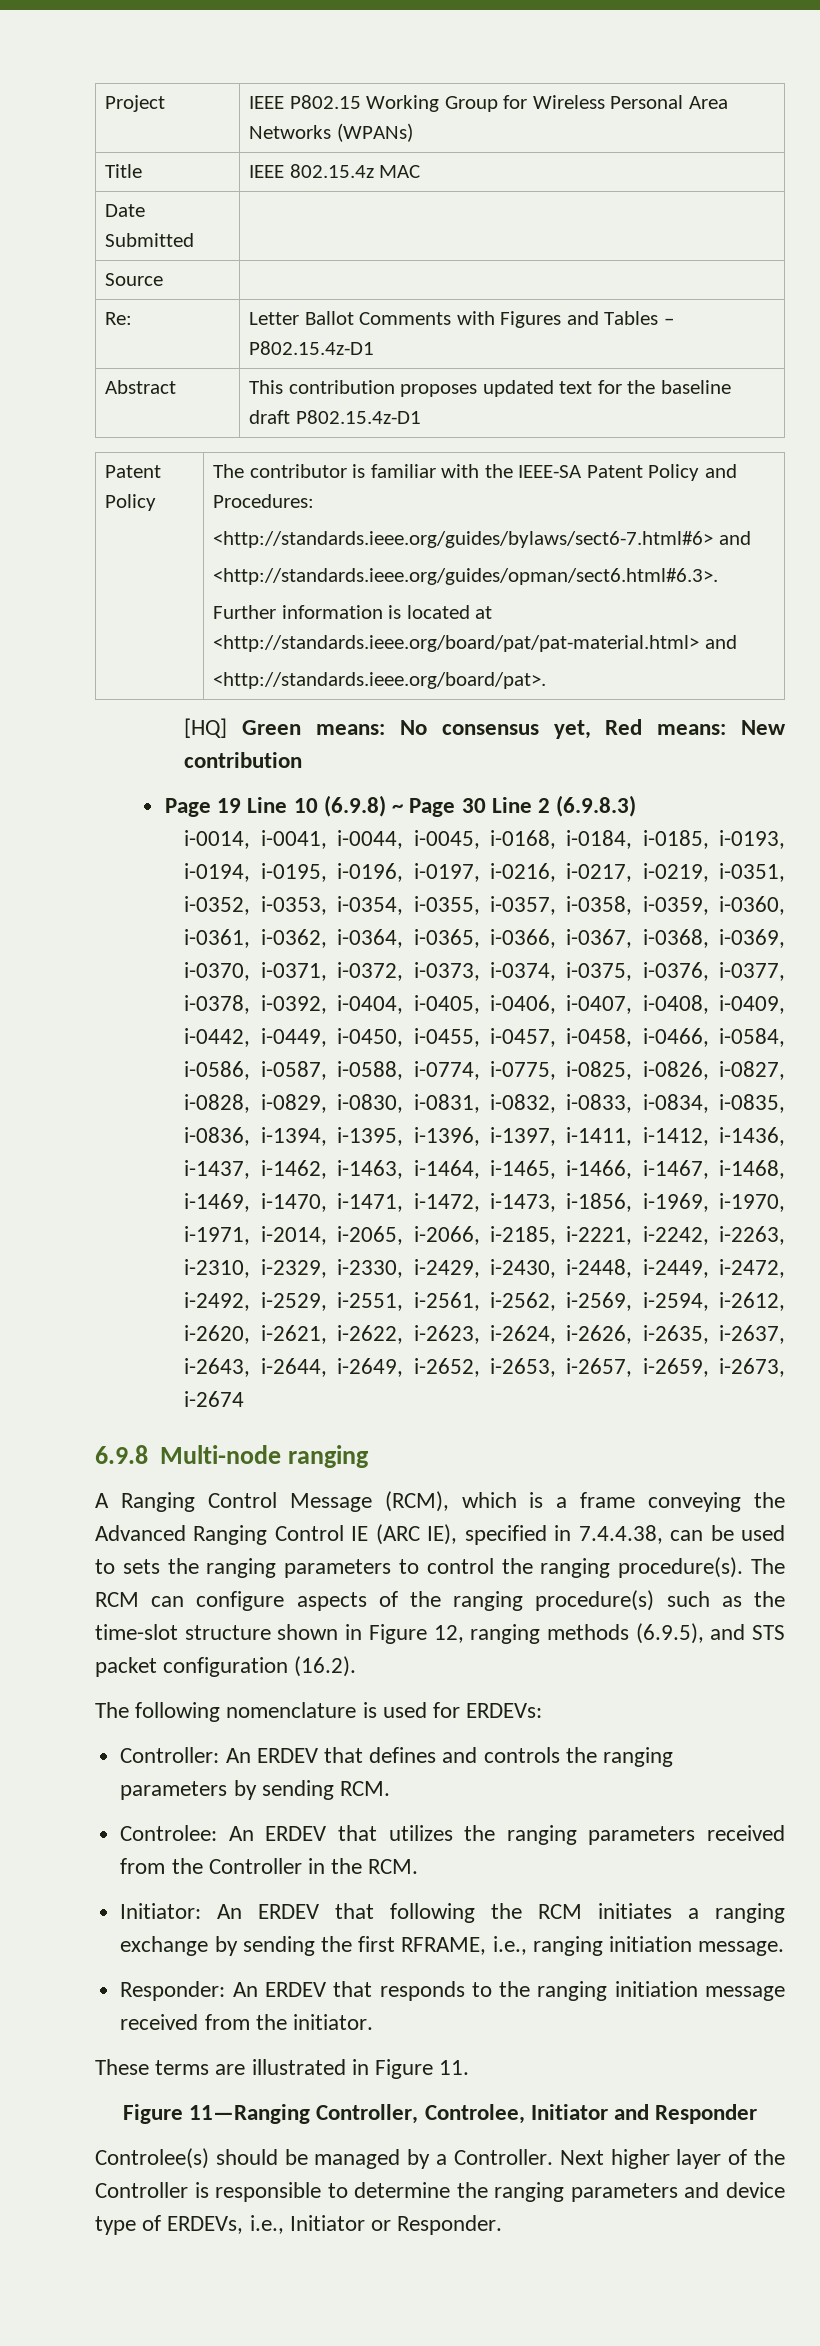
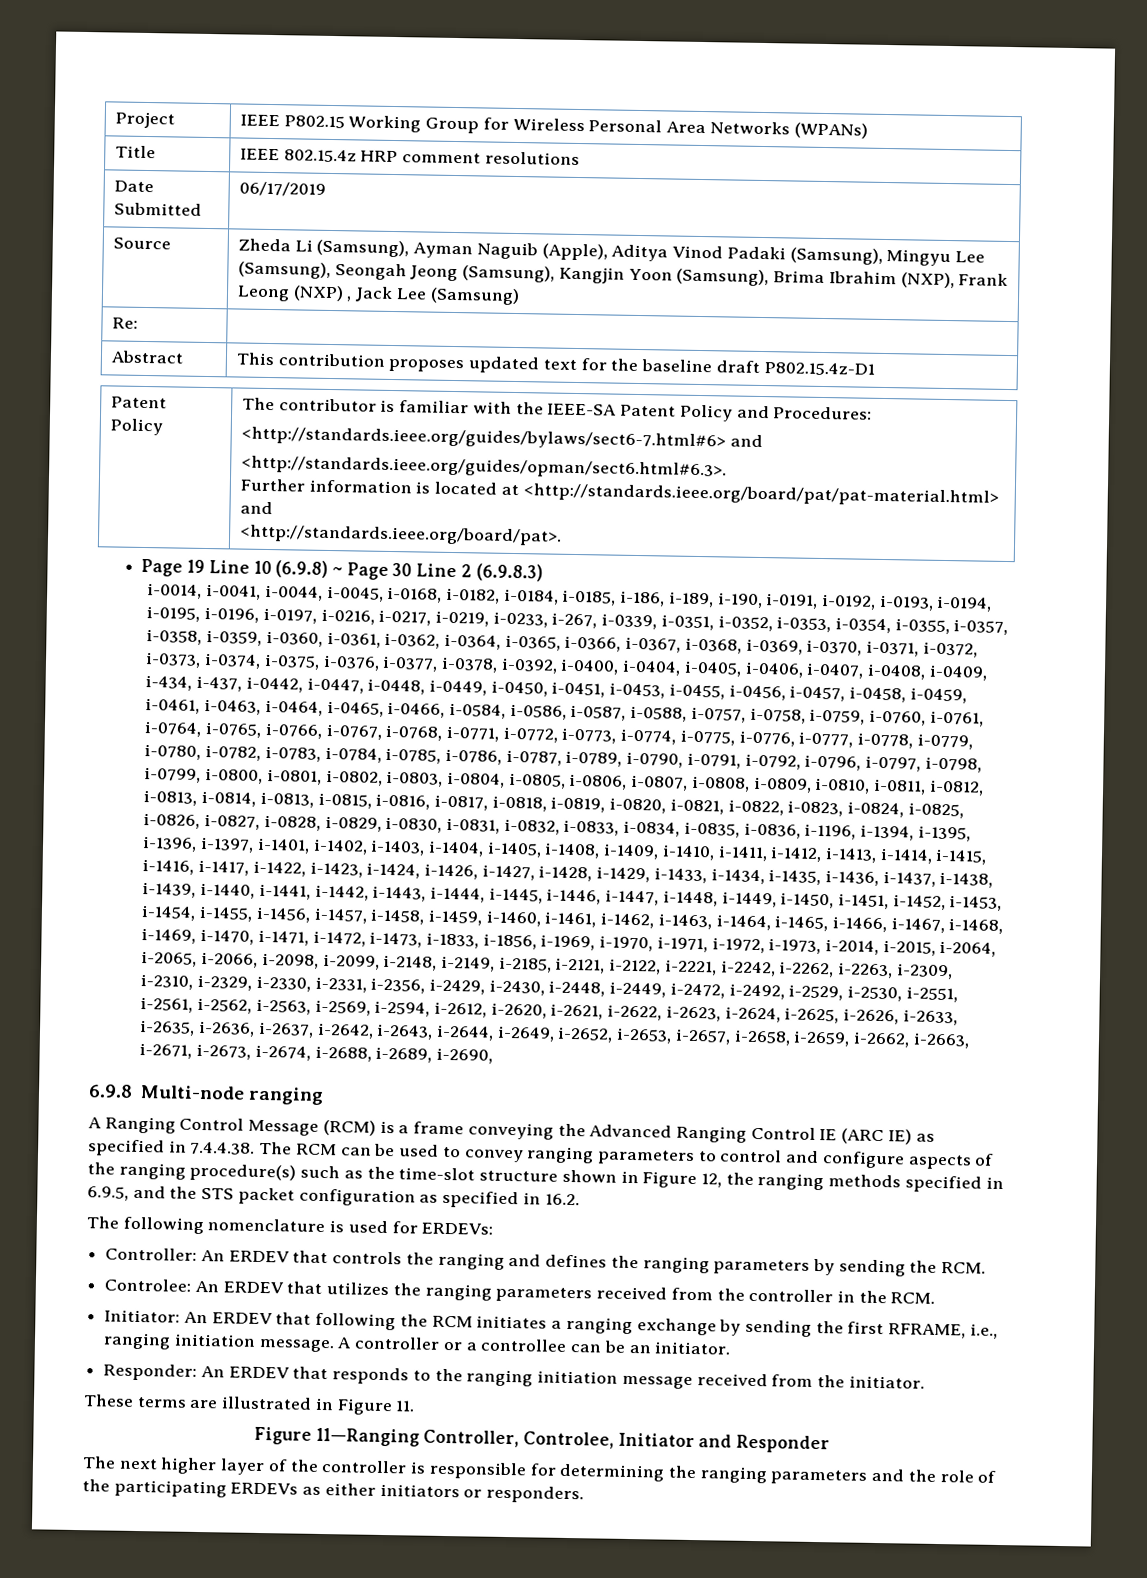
- Title | IEEE 802.15.4z MAC
+ Title | IEEE 802.15.4z HRP comment resolutions
- Date Submitted |
+ Date Submitted | 06/17/2019
- Source |
- Re: | Letter Ballot Comments with Figures and Tables – P802.15.4z-D1
+ Source | Zheda Li (Samsung), Ayman Naguib (Apple), Aditya Vinod Padaki (Samsung), Mingyu Lee (Samsung), Seongah Jeong (Samsung), Kangjin Yoon (Samsung), Brima Ibrahim (NXP), Frank Leong (NXP) , Jack Lee (Samsung)
+ Re: |
- [HQ] Green means: No consensus yet, Red means: New contribution
- i-0014, i-0041, i-0044, i-0045, i-0168, i-0184, i-0185, i-0193, i-0194, i-0195, i-0196, i-0197, i-0216, i-0217, i-0219, i-0351, i-0352, i-0353, i-0354, i-0355, i-0357, i-0358, i-0359, i-0360, i-0361, i-0362, i-0364, i-0365, i-0366, i-0367, i-0368, i-0369, i-0370, i-0371, i-0372, i-0373, i-0374, i-0375, i-0376, i-0377, i-0378, i-0392, i-0404, i-0405, i-0406, i-0407, i-0408, i-0409, i-0442, i-0449, i-0450, i-0455, i-0457, i-0458, i-0466, i-0584, i-0586, i-0587, i-0588, i-0774, i-0775, i-0825, i-0826, i-0827, i-0828, i-0829, i-0830, i-0831, i-0832, i-0833, i-0834, i-0835, i-0836, i-1394, i-1395, i-1396, i-1397, i-1411, i-1412, i-1436, i-1437, i-1462, i-1463, i-1464, i-1465, i-1466, i-1467, i-1468, i-1469, i-1470, i-1471, i-1472, i-1473, i-1856, i-1969, i-1970, i-1971, i-2014, i-2065, i-2066, i-2185, i-2221, i-2242, i-2263, i-2310, i-2329, i-2330, i-2429, i-2430, i-2448, i-2449, i-2472, i-2492, i-2529, i-2551, i-2561, i-2562, i-2569, i-2594, i-2612, i-2620, i-2621, i-2622, i-2623, i-2624, i-2626, i-2635, i-2637, i-2643, i-2644, i-2649, i-2652, i-2653, i-2657, i-2659, i-2673, i-2674
+ i-0014, i-0041, i-0044, i-0045, i-0168, i-0182, i-0184, i-0185, i-186, i-189, i-190, i-0191, i-0192, i-0193, i-0194, i-0195, i-0196, i-0197, i-0216, i-0217, i-0219, i-0233, i-267, i-0339, i-0351, i-0352, i-0353, i-0354, i-0355, i-0357, i-0358, i-0359, i-0360, i-0361, i-0362, i-0364, i-0365, i-0366, i-0367, i-0368, i-0369, i-0370, i-0371, i-0372, i-0373, i-0374, i-0375, i-0376, i-0377, i-0378, i-0392, i-0400, i-0404, i-0405, i-0406, i-0407, i-0408, i-0409, i-434, i-437, i-0442, i-0447, i-0448, i-0449, i-0450, i-0451, i-0453, i-0455, i-0456, i-0457, i-0458, i-0459, i-0461, i-0463, i-0464, i-0465, i-0466, i-0584, i-0586, i-0587, i-0588, i-0757, i-0758, i-0759, i-0760, i-0761, i-0764, i-0765, i-0766, i-0767, i-0768, i-0771, i-0772, i-0773, i-0774, i-0775, i-0776, i-0777, i-0778, i-0779, i-0780, i-0782, i-0783, i-0784, i-0785, i-0786, i-0787, i-0789, i-0790, i-0791, i-0792, i-0796, i-0797, i-0798, i-0799, i-0800, i-0801, i-0802, i-0803, i-0804, i-0805, i-0806, i-0807, i-0808, i-0809, i-0810, i-0811, i-0812, i-0813, i-0814, i-0813, i-0815, i-0816, i-0817, i-0818, i-0819, i-0820, i-0821, i-0822, i-0823, i-0824, i-0825, i-0826, i-0827, i-0828, i-0829, i-0830, i-0831, i-0832, i-0833, i-0834, i-0835, i-0836, i-1196, i-1394, i-1395, i-1396, i-1397, i-1401, i-1402, i-1403, i-1404, i-1405, i-1408, i-1409, i-1410, i-1411, i-1412, i-1413, i-1414, i-1415, i-1416, i-1417, i-1422, i-1423, i-1424, i-1426, i-1427, i-1428, i-1429, i-1433, i-1434, i-1435, i-1436, i-1437, i-1438, i-1439, i-1440, i-1441, i-1442, i-1443, i-1444, i-1445, i-1446, i-1447, i-1448, i-1449, i-1450, i-1451, i-1452, i-1453, i-1454, i-1455, i-1456, i-1457, i-1458, i-1459, i-1460, i-1461, i-1462, i-1463, i-1464, i-1465, i-1466, i-1467, i-1468, i-1469, i-1470, i-1471, i-1472, i-1473, i-1833, i-1856, i-1969, i-1970, i-1971, i-1972, i-1973, i-2014, i-2015, i-2064, i-2065, i-2066, i-2098, i-2099, i-2148, i-2149, i-2185, i-2121, i-2122, i-2221, i-2242, i-2262, i-2263, i-2309, i-2310, i-2329, i-2330, i-2331, i-2356, i-2429, i-2430, i-2448, i-2449, i-2472, i-2492, i-2529, i-2530, i-2551, i-2561, i-2562, i-2563, i-2569, i-2594, i-2612, i-2620, i-2621, i-2622, i-2623, i-2624, i-2625, i-2626, i-2633, i-2635, i-2636, i-2637, i-2642, i-2643, i-2644, i-2649, i-2652, i-2653, i-2657, i-2658, i-2659, i-2662, i-2663, i-2671, i-2673, i-2674, i-2688, i-2689, i-2690,
- A Ranging Control Message (RCM), which is a frame conveying the Advanced Ranging Control IE (ARC IE), specified in 7.4.4.38, can be used to sets the ranging parameters to control the ranging procedure(s). The RCM can configure aspects of the ranging procedure(s) such as the time-slot structure shown in Figure 12, ranging methods (6.9.5), and STS packet configuration (16.2).
+ A Ranging Control Message (RCM) is a frame conveying the Advanced Ranging Control IE (ARC IE) as specified in 7.4.4.38. The RCM can be used to convey ranging parameters to control and configure aspects of the ranging procedure(s) such as the time-slot structure shown in Figure 12, the ranging methods specified in 6.9.5, and the STS packet configuration as specified in 16.2.
- Controller: An ERDEV that defines and controls the ranging parameters by sending RCM.
+ Controller: An ERDEV that controls the ranging and defines the ranging parameters by sending the RCM.
- Controlee: An ERDEV that utilizes the ranging parameters received from the Controller in the RCM.
+ Controlee: An ERDEV that utilizes the ranging parameters received from the controller in the RCM.
+ A controller or a controllee can be an initiator.
- Controlee(s) should be managed by a Controller. Next higher layer of the Controller is responsible to determine the ranging parameters and device type of ERDEVs, i.e., Initiator or Responder.
+ The next higher layer of the controller is responsible for determining the ranging parameters and the role of the participating ERDEVs as either initiators or responders.

